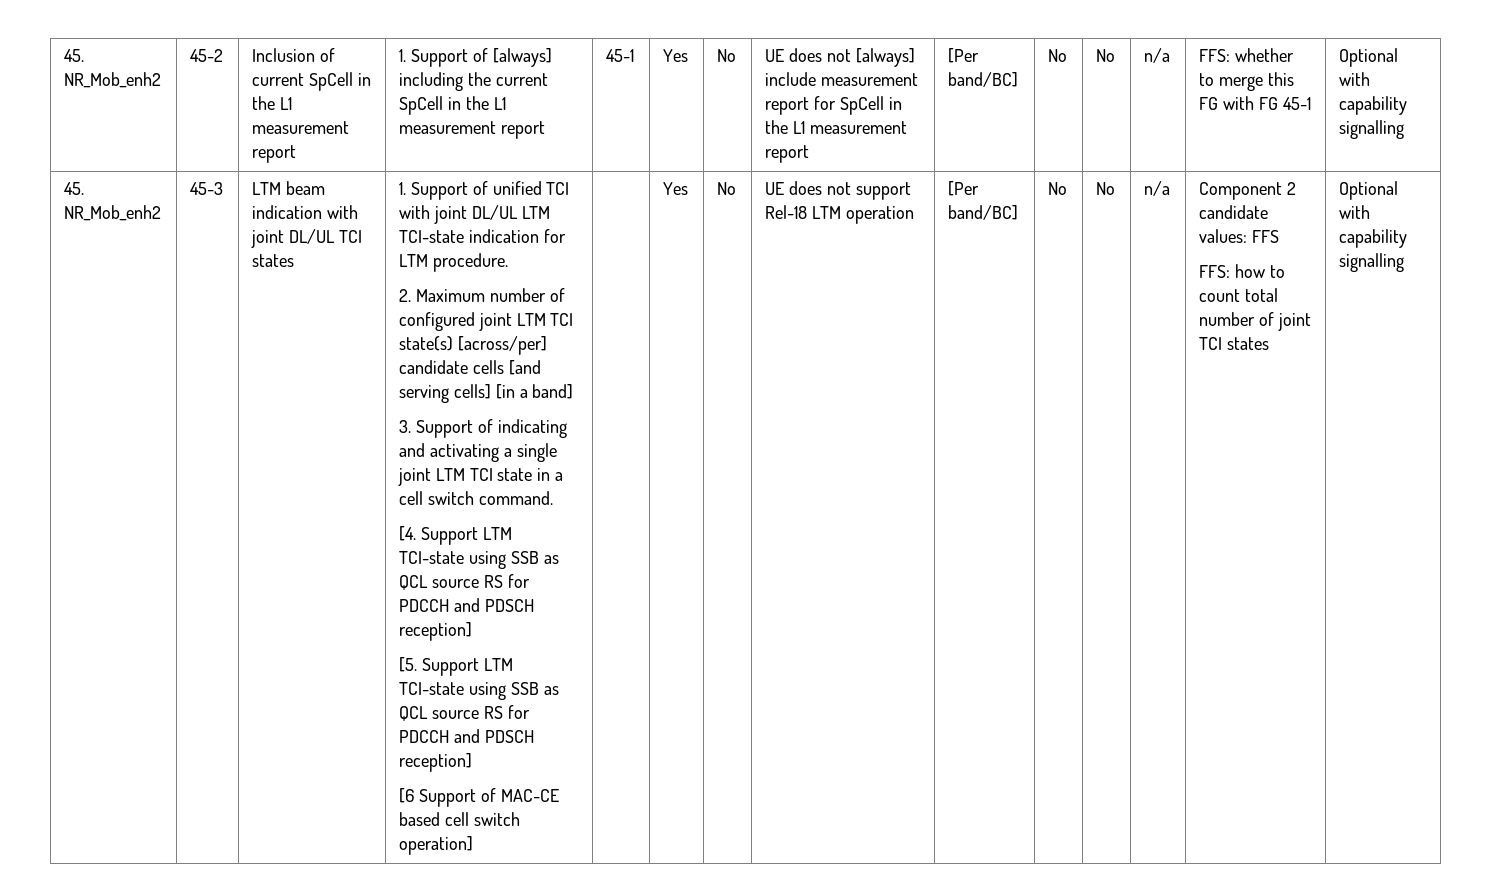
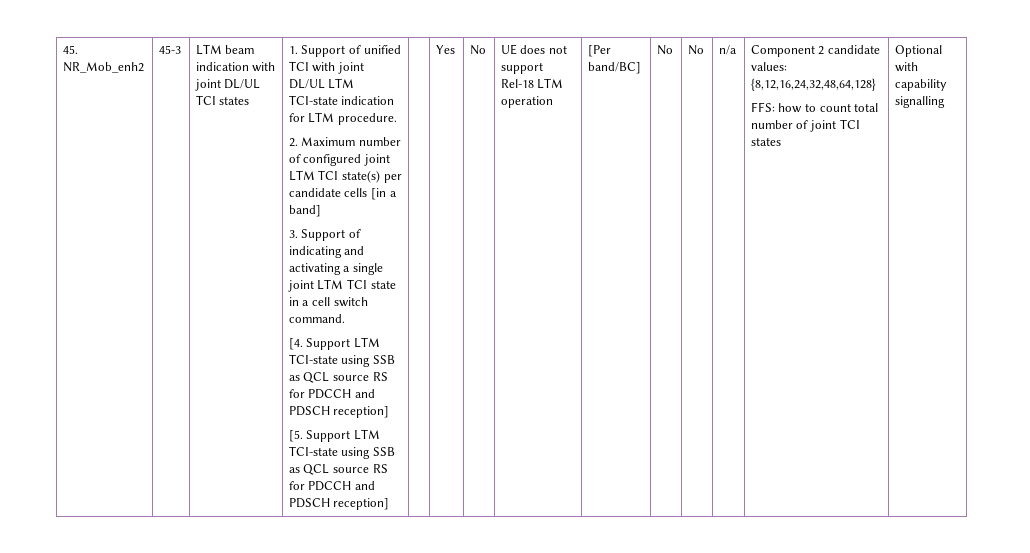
- 45. NR_Mob_enh2 | 45-2 | Inclusion of current SpCell in the L1 measurement report | 1. Support of [always] including the current SpCell in the L1 measurement report | 45-1 | Yes | No | UE does not [always] include measurement report for SpCell in the L1 measurement report | [Per band/BC] | No | No | n/a | FFS: whether to merge this FG with FG 45-1 | Optional with capability signalling
- 2. Maximum number of configured joint LTM TCI state(s) [across/per] candidate cells [and serving cells] [in a band]
+ 2. Maximum number of configured joint LTM TCI state(s) per candidate cells [in a band]
- [6 Support of MAC-CE based cell switch operation]
- Component 2 candidate values: FFS
+ Component 2 candidate values: {8,12,16,24,32,48,64,128}

